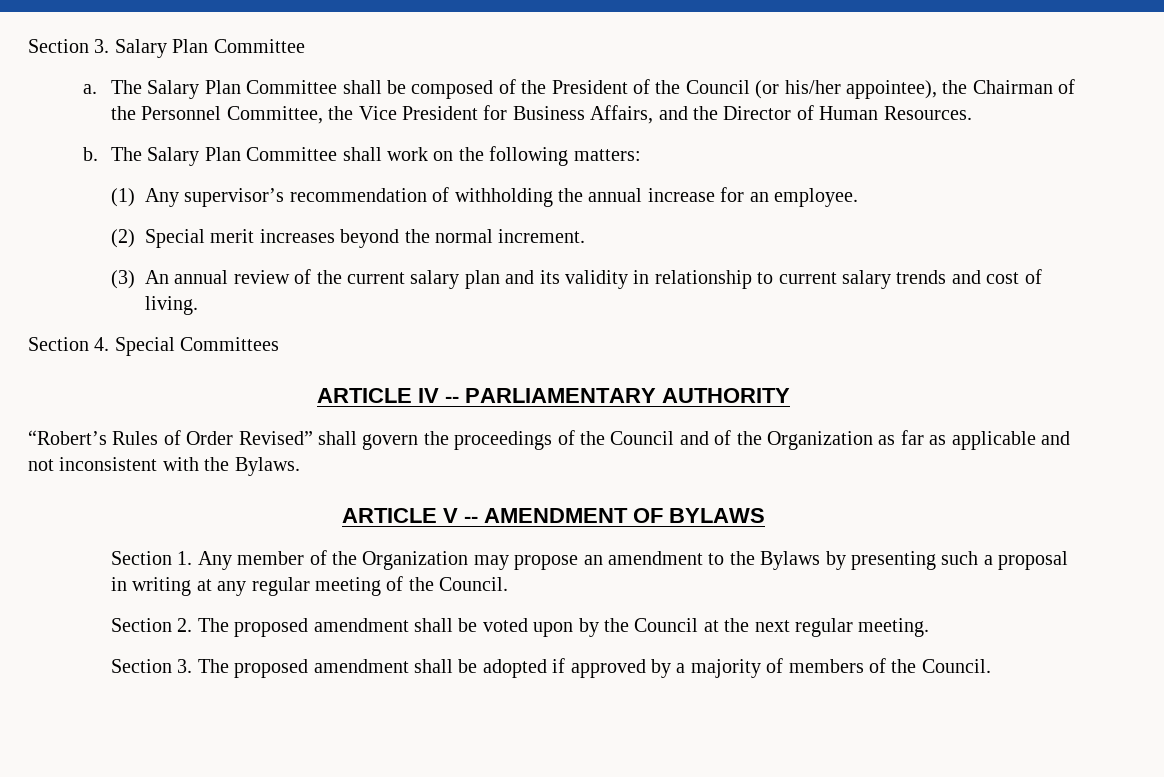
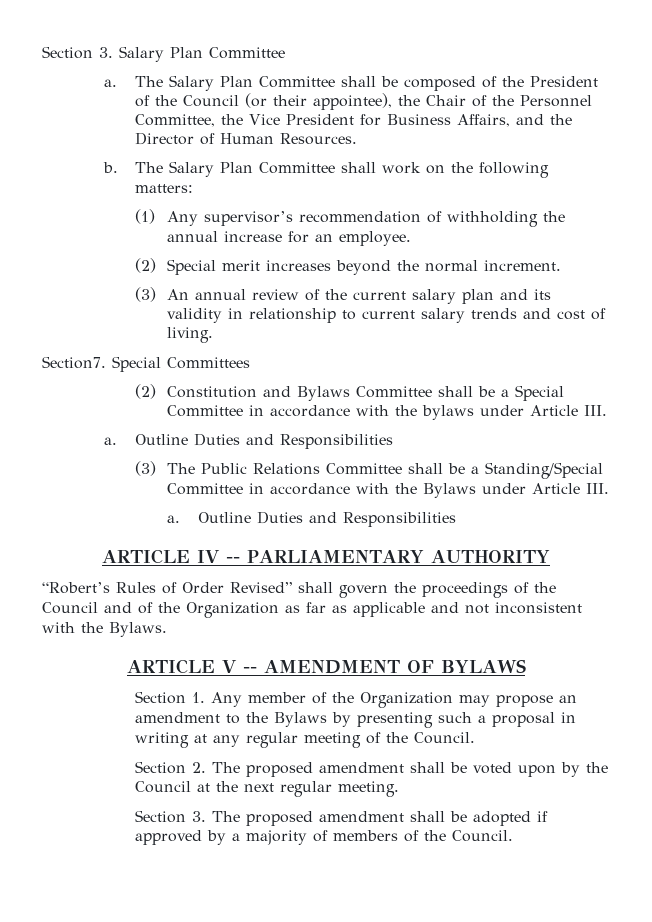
- The Salary Plan Committee shall be composed of the President of the Council (or his/her appointee), the Chairman of the Personnel Committee, the Vice President for Business Affairs, and the Director of Human Resources.
+ The Salary Plan Committee shall be composed of the President of the Council (or their appointee), the Chair of the Personnel Committee, the Vice President for Business Affairs, and the Director of Human Resources.
- Section 4. Special Committees
+ Section7. Special Committees
+ (2) Constitution and Bylaws Committee shall be a Special Committee in accordance with the bylaws under Article III.
+ a. Outline Duties and Responsibilities
+ (3) The Public Relations Committee shall be a Standing/Special Committee in accordance with the Bylaws under Article III.
+ a. Outline Duties and Responsibilities

